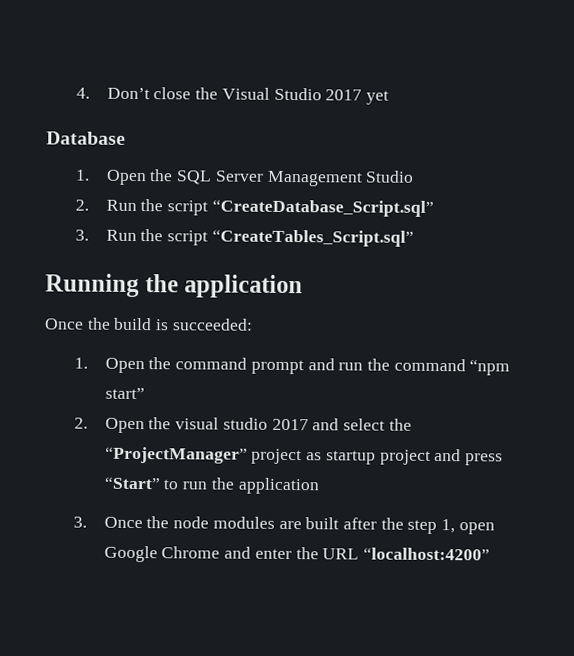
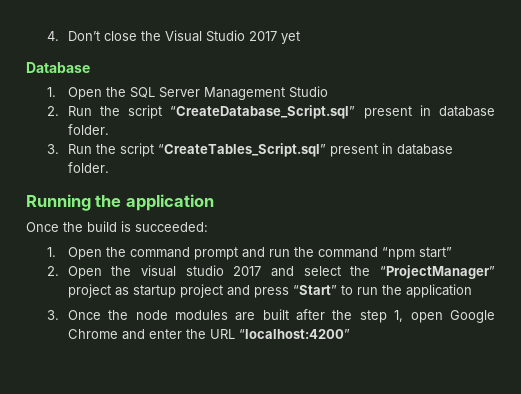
- 2. Run the script “CreateDatabase_Script.sql”
+ 2. Run the script “CreateDatabase_Script.sql” present in database folder.
- 3. Run the script “CreateTables_Script.sql”
+ 3. Run the script “CreateTables_Script.sql” present in database folder.

